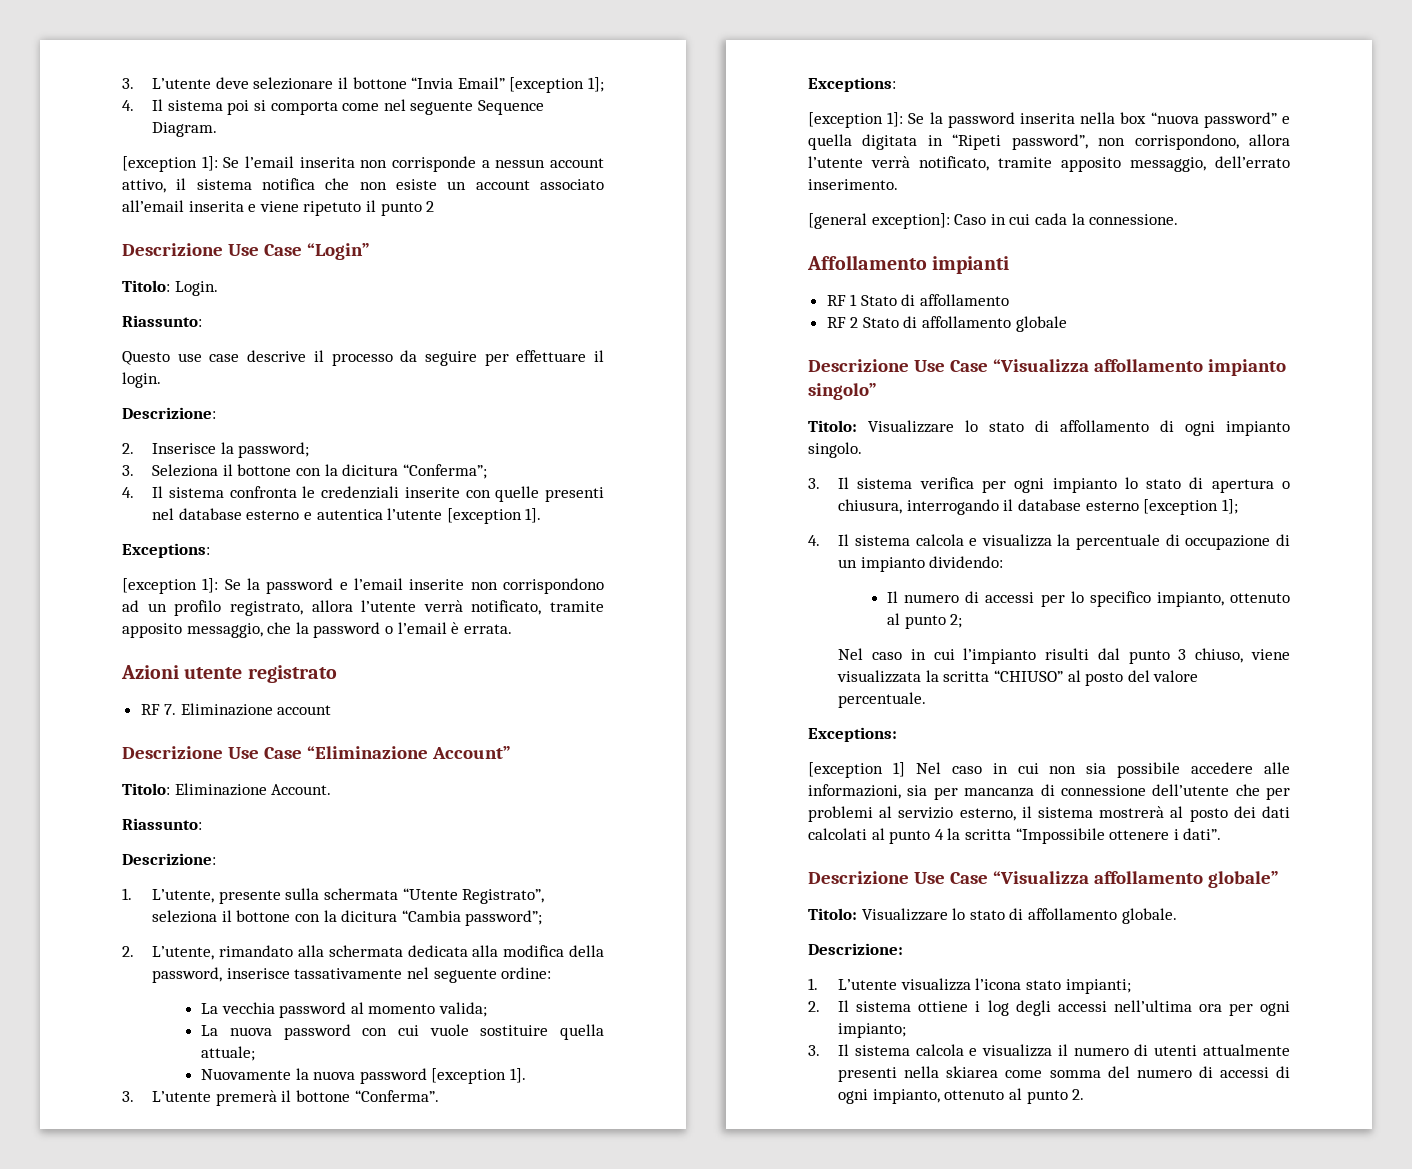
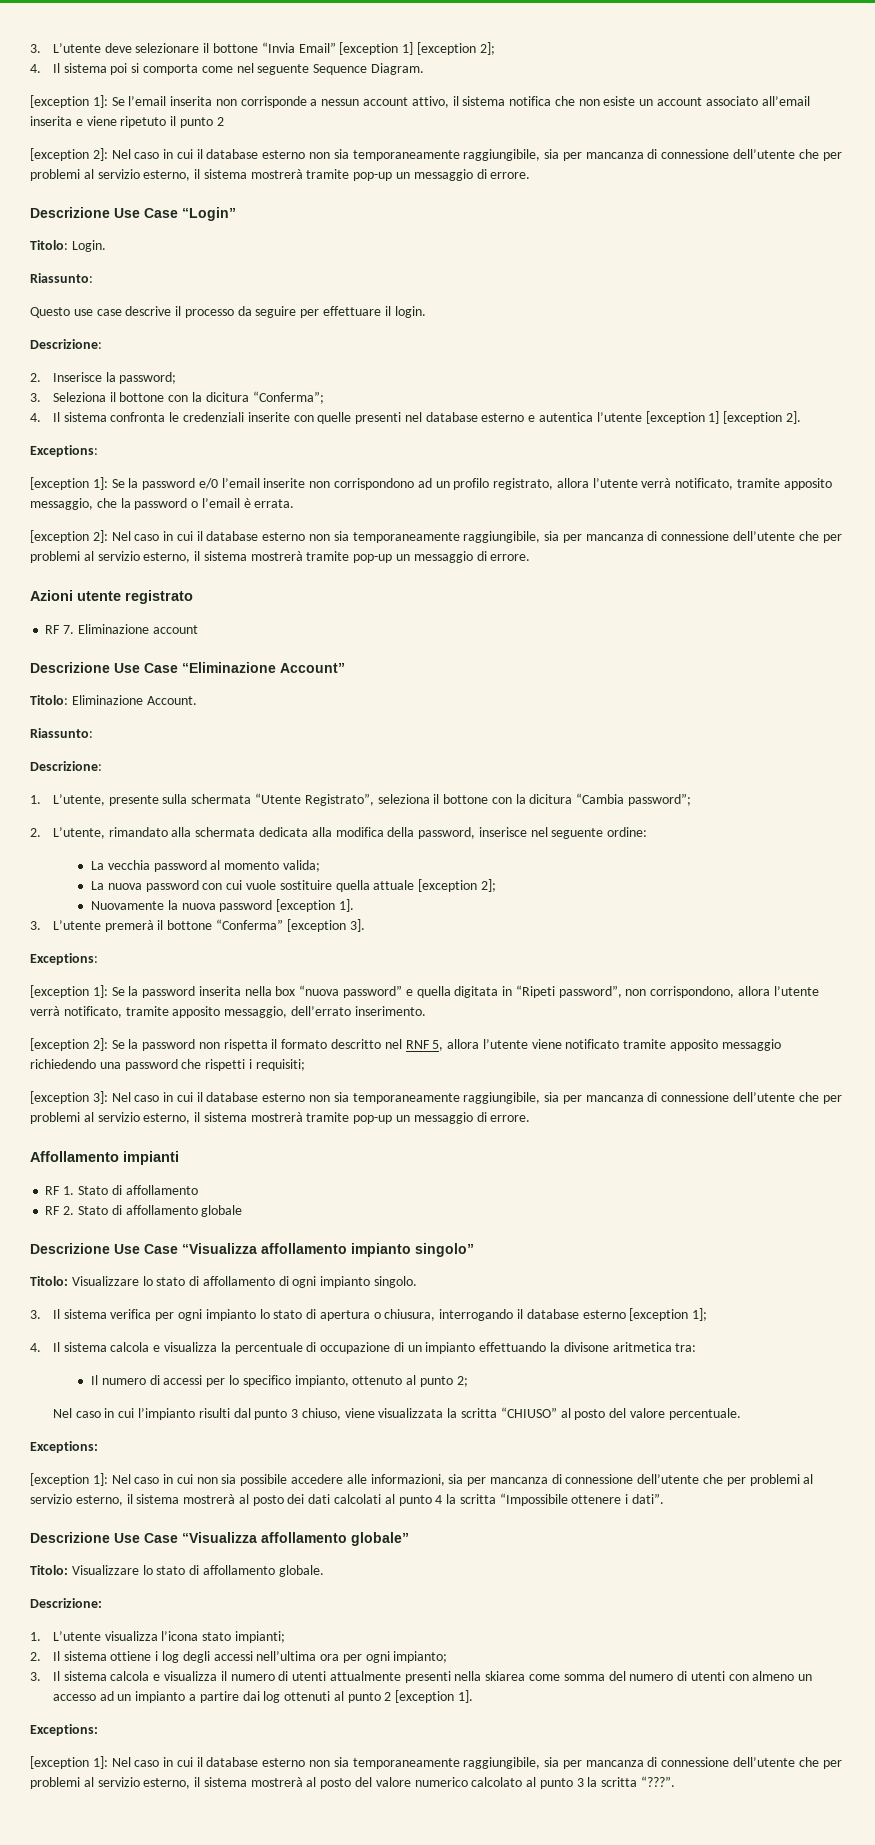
- 3. L’utente deve selezionare il bottone “Invia Email” [exception 1];
+ 3. L’utente deve selezionare il bottone “Invia Email” [exception 1] [exception 2];
  [exception 1]: Se l’email inserita non corrisponde a nessun account attivo, il sistema notifica che non esiste un account associato all’email inserita e viene ripetuto il punto 2
+ [exception 2]: Nel caso in cui il database esterno non sia temporaneamente raggiungibile, sia per mancanza di connessione dell’utente che per problemi al servizio esterno, il sistema mostrerà tramite pop-up un messaggio di errore.
- 4. Il sistema confronta le credenziali inserite con quelle presenti nel database esterno e autentica l’utente [exception 1].
+ 4. Il sistema confronta le credenziali inserite con quelle presenti nel database esterno e autentica l’utente [exception 1] [exception 2].
  Exceptions:
- [exception 1]: Se la password e l’email inserite non corrispondono ad un profilo registrato, allora l’utente verrà notificato, tramite apposito messaggio, che la password o l’email è errata.
+ [exception 1]: Se la password e/0 l’email inserite non corrispondono ad un profilo registrato, allora l’utente verrà notificato, tramite apposito messaggio, che la password o l’email è errata.
+ [exception 2]: Nel caso in cui il database esterno non sia temporaneamente raggiungibile, sia per mancanza di connessione dell’utente che per problemi al servizio esterno, il sistema mostrerà tramite pop-up un messaggio di errore.
- 2. L’utente, rimandato alla schermata dedicata alla modifica della password, inserisce tassativamente nel seguente ordine:
+ 2. L’utente, rimandato alla schermata dedicata alla modifica della password, inserisce nel seguente ordine:
- La nuova password con cui vuole sostituire quella attuale;
+ La nuova password con cui vuole sostituire quella attuale [exception 2];
- 3. L’utente premerà il bottone “Conferma”.
+ 3. L’utente premerà il bottone “Conferma” [exception 3].
- [general exception]: Caso in cui cada la connessione.
+ [exception 2]: Se la password non rispetta il formato descritto nel RNF 5, allora l’utente viene notificato tramite apposito messaggio richiedendo una password che rispetti i requisiti;
+ [exception 3]: Nel caso in cui il database esterno non sia temporaneamente raggiungibile, sia per mancanza di connessione dell’utente che per problemi al servizio esterno, il sistema mostrerà tramite pop-up un messaggio di errore.
- RF 1 Stato di affollamento
+ RF 1. Stato di affollamento
- RF 2 Stato di affollamento globale
+ RF 2. Stato di affollamento globale
- 4. Il sistema calcola e visualizza la percentuale di occupazione di un impianto dividendo:
+ 4. Il sistema calcola e visualizza la percentuale di occupazione di un impianto effettuando la divisone aritmetica tra:
- [exception 1] Nel caso in cui non sia possibile accedere alle informazioni, sia per mancanza di connessione dell’utente che per problemi al servizio esterno, il sistema mostrerà al posto dei dati calcolati al punto 4 la scritta “Impossibile ottenere i dati”.
+ [exception 1]: Nel caso in cui non sia possibile accedere alle informazioni, sia per mancanza di connessione dell’utente che per problemi al servizio esterno, il sistema mostrerà al posto dei dati calcolati al punto 4 la scritta “Impossibile ottenere i dati”.
- 3. Il sistema calcola e visualizza il numero di utenti attualmente presenti nella skiarea come somma del numero di accessi di ogni impianto, ottenuto al punto 2.
+ 3. Il sistema calcola e visualizza il numero di utenti attualmente presenti nella skiarea come somma del numero di utenti con almeno un accesso ad un impianto a partire dai log ottenuti al punto 2 [exception 1].
+ Exceptions:
+ [exception 1]: Nel caso in cui il database esterno non sia temporaneamente raggiungibile, sia per mancanza di connessione dell’utente che per problemi al servizio esterno, il sistema mostrerà al posto del valore numerico calcolato al punto 3 la scritta “???”.

